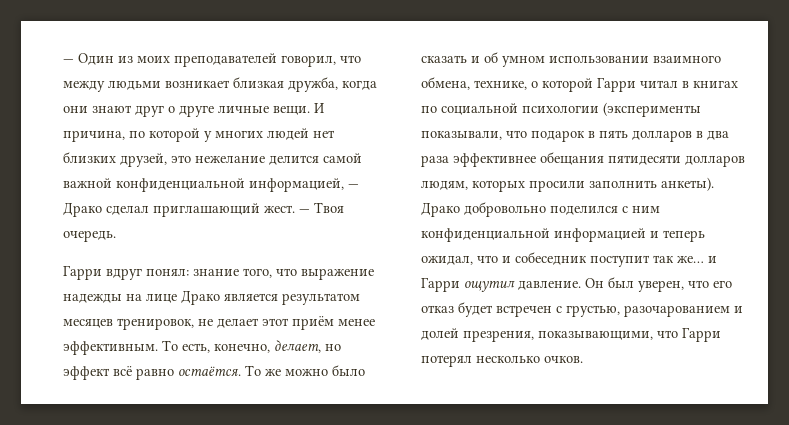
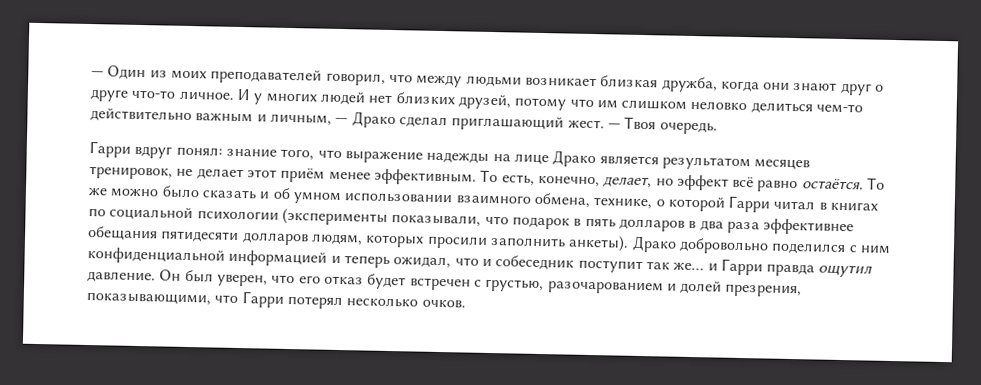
- — Один из моих преподавателей говорил, что между людьми возникает близкая дружба, когда они знают друг о друге личные вещи. И причина, по которой у многих людей нет близких друзей, это нежелание делится самой важной конфиденциальной информацией, — Драко сделал приглашающий жест.
+ — Один из моих преподавателей говорил, что между людьми возникает близкая дружба, когда они знают друг о друге что-то личное. И у многих людей нет близких друзей, потому что им слишком неловко делиться чем-то действительно важным и личным, — Драко сделал приглашающий жест.
- Драко добровольно поделился с ним конфиденциальной информацией и теперь ожидал, что и собеседник поступит так же… и Гарри ощутил давление.
+ Драко добровольно поделился с ним конфиденциальной информацией и теперь ожидал, что и собеседник поступит так же… и Гарри правда ощутил давление.

